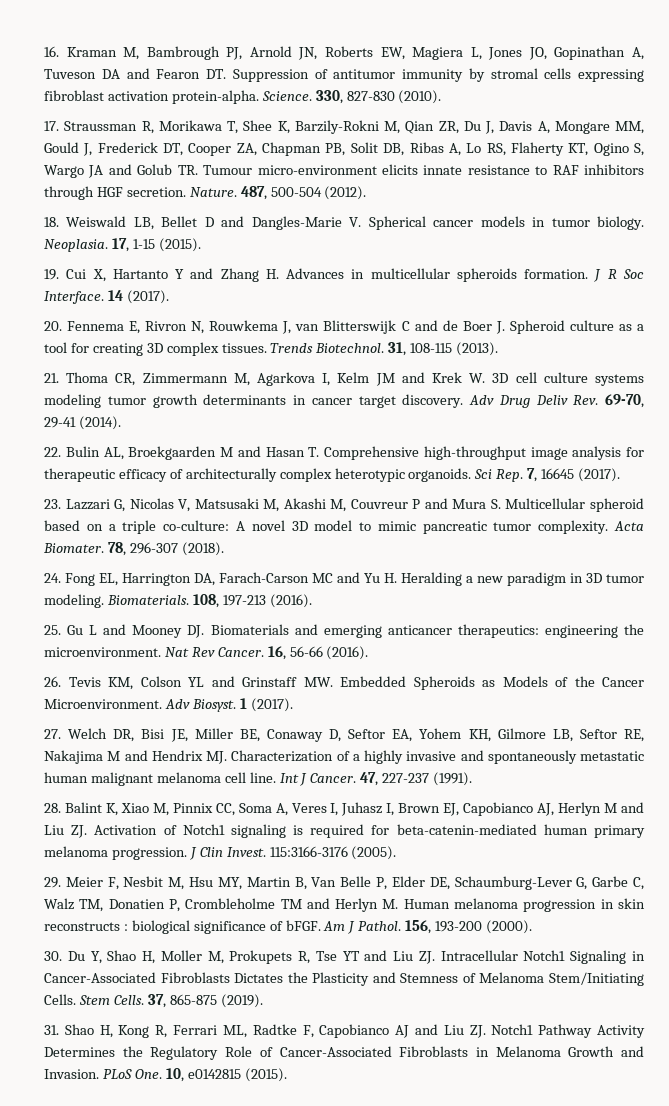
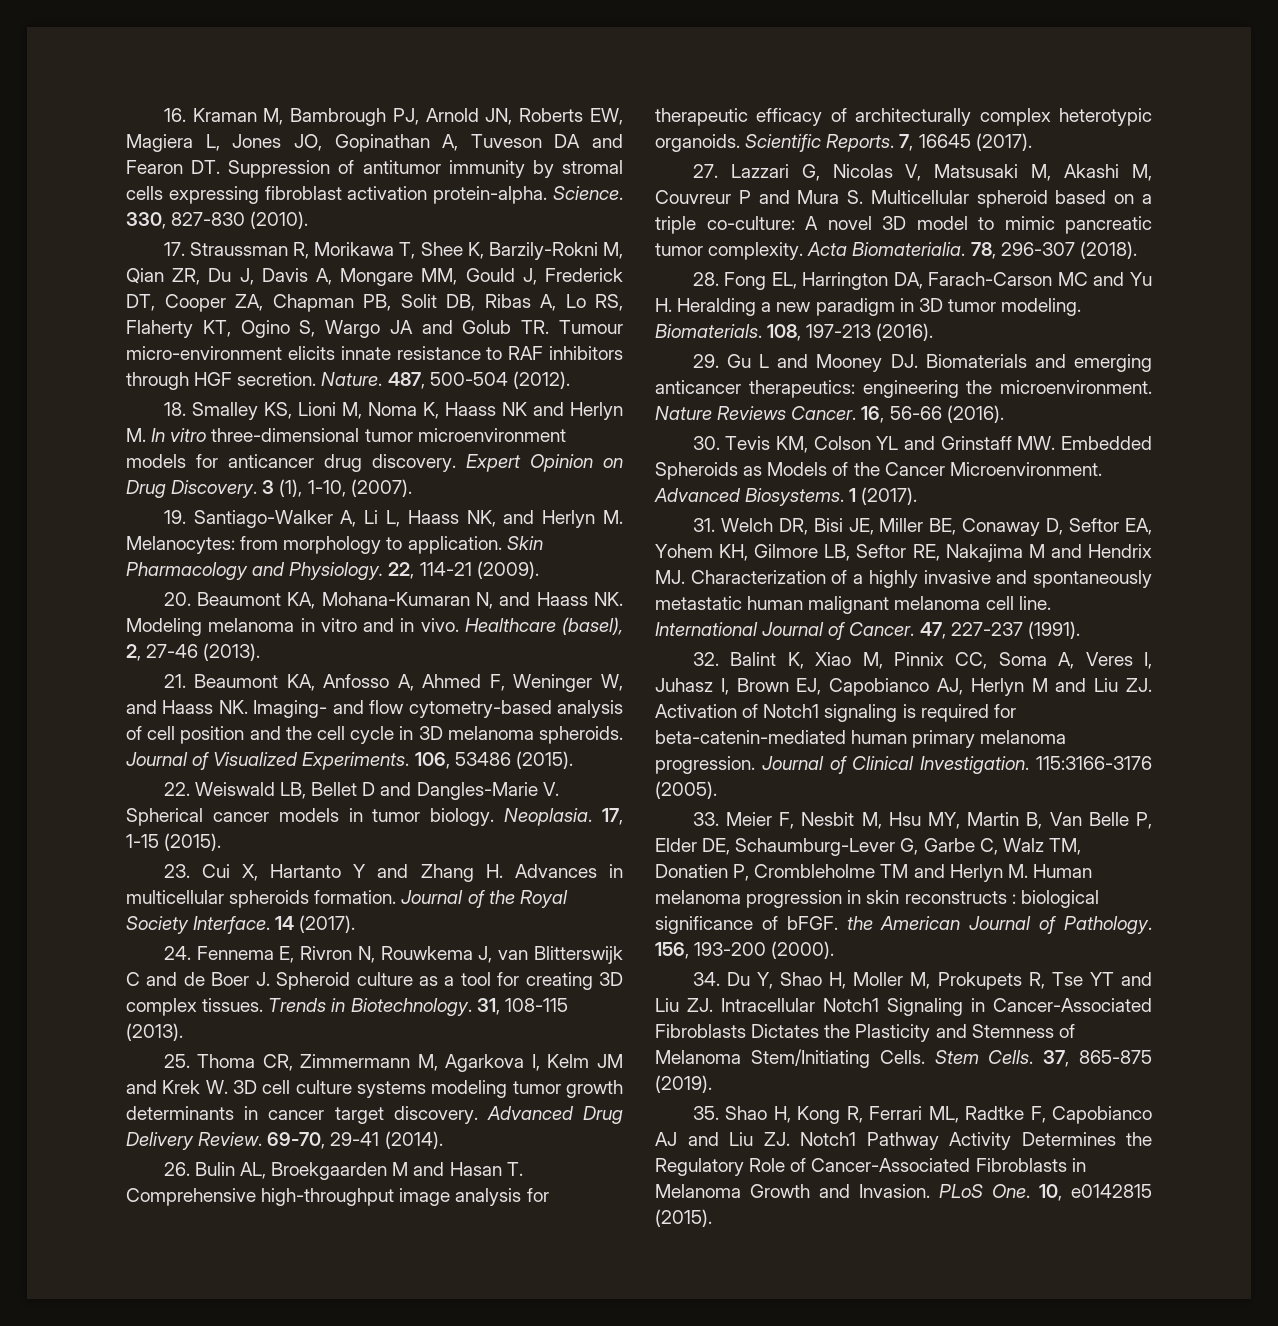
- 18. Weiswald LB, Bellet D and Dangles-Marie V. Spherical cancer models in tumor biology.
+ 18. Smalley KS, Lioni M, Noma K, Haass NK and Herlyn M. In vitro three-dimensional tumor microenvironment models for anticancer drug discovery. Expert Opinion on Drug Discovery. 3 (1), 1-10, (2007).
+ 19. Santiago-Walker A, Li L, Haass NK, and Herlyn M. Melanocytes: from morphology to application. Skin Pharmacology and Physiology. 22, 114-21 (2009).
+ 20. Beaumont KA, Mohana-Kumaran N, and Haass NK. Modeling melanoma in vitro and in vivo. Healthcare (basel), 2, 27-46 (2013).
+ 21. Beaumont KA, Anfosso A, Ahmed F, Weninger W, and Haass NK. Imaging- and flow cytometry-based analysis of cell position and the cell cycle in 3D melanoma spheroids. Journal of Visualized Experiments. 106, 53486 (2015).
+ 22. Weiswald LB, Bellet D and Dangles-Marie V. Spherical cancer models in tumor biology.
- 19. Cui X, Hartanto Y and Zhang H. Advances in multicellular spheroids formation.
+ 23. Cui X, Hartanto Y and Zhang H. Advances in multicellular spheroids formation.
- J R Soc Interface.
+ Journal of the Royal Society Interface.
- 20. Fennema E, Rivron N, Rouwkema J, van Blitterswijk C and de Boer J. Spheroid culture as a tool for creating 3D complex tissues.
+ 24. Fennema E, Rivron N, Rouwkema J, van Blitterswijk C and de Boer J. Spheroid culture as a tool for creating 3D complex tissues.
- Trends Biotechnol.
+ Trends in Biotechnology.
- 21. Thoma CR, Zimmermann M, Agarkova I, Kelm JM and Krek W. 3D cell culture systems modeling tumor growth determinants in cancer target discovery.
+ 25. Thoma CR, Zimmermann M, Agarkova I, Kelm JM and Krek W. 3D cell culture systems modeling tumor growth determinants in cancer target discovery.
- Adv Drug Deliv Rev. 69-70, 29-41 (2014).
+ Advanced Drug Delivery Review. 69-70, 29-41 (2014).
- 22. Bulin AL, Broekgaarden M and Hasan T. Comprehensive high-throughput image analysis for therapeutic efficacy of architecturally complex heterotypic organoids.
+ 26. Bulin AL, Broekgaarden M and Hasan T. Comprehensive high-throughput image analysis for therapeutic efficacy of architecturally complex heterotypic organoids.
- Sci Rep. 7, 16645 (2017).
+ Scientific Reports. 7, 16645 (2017).
- 23. Lazzari G, Nicolas V, Matsusaki M, Akashi M, Couvreur P and Mura S. Multicellular spheroid based on a triple co-culture: A novel 3D model to mimic pancreatic tumor complexity.
+ 27. Lazzari G, Nicolas V, Matsusaki M, Akashi M, Couvreur P and Mura S. Multicellular spheroid based on a triple co-culture: A novel 3D model to mimic pancreatic tumor complexity.
- Acta Biomater.
+ Acta Biomaterialia.
- 24. Fong EL, Harrington DA, Farach-Carson MC and Yu H. Heralding a new paradigm in 3D tumor modeling.
+ 28. Fong EL, Harrington DA, Farach-Carson MC and Yu H. Heralding a new paradigm in 3D tumor modeling.
- 25. Gu L and Mooney DJ. Biomaterials and emerging anticancer therapeutics: engineering the microenvironment.
+ 29. Gu L and Mooney DJ. Biomaterials and emerging anticancer therapeutics: engineering the microenvironment.
- Nat Rev Cancer.
+ Nature Reviews Cancer.
- 26. Tevis KM, Colson YL and Grinstaff MW. Embedded Spheroids as Models of the Cancer Microenvironment.
+ 30. Tevis KM, Colson YL and Grinstaff MW. Embedded Spheroids as Models of the Cancer Microenvironment.
- Adv Biosyst.
+ Advanced Biosystems.
- 27. Welch DR, Bisi JE, Miller BE, Conaway D, Seftor EA, Yohem KH, Gilmore LB, Seftor RE, Nakajima M and Hendrix MJ. Characterization of a highly invasive and spontaneously metastatic human malignant melanoma cell line.
+ 31. Welch DR, Bisi JE, Miller BE, Conaway D, Seftor EA, Yohem KH, Gilmore LB, Seftor RE, Nakajima M and Hendrix MJ. Characterization of a highly invasive and spontaneously metastatic human malignant melanoma cell line.
- Int J Cancer.
+ International Journal of Cancer.
- 28. Balint K, Xiao M, Pinnix CC, Soma A, Veres I, Juhasz I, Brown EJ, Capobianco AJ, Herlyn M and Liu ZJ. Activation of Notch1 signaling is required for beta-catenin-mediated human primary melanoma progression.
+ 32. Balint K, Xiao M, Pinnix CC, Soma A, Veres I, Juhasz I, Brown EJ, Capobianco AJ, Herlyn M and Liu ZJ. Activation of Notch1 signaling is required for beta-catenin-mediated human primary melanoma progression.
- J Clin Invest.
+ Journal of Clinical Investigation.
- 29. Meier F, Nesbit M, Hsu MY, Martin B, Van Belle P, Elder DE, Schaumburg-Lever G, Garbe C, Walz TM, Donatien P, Crombleholme TM and Herlyn M. Human melanoma progression in skin reconstructs : biological significance of bFGF. Am J Pathol.
+ 33. Meier F, Nesbit M, Hsu MY, Martin B, Van Belle P, Elder DE, Schaumburg-Lever G, Garbe C, Walz TM, Donatien P, Crombleholme TM and Herlyn M. Human melanoma progression in skin reconstructs : biological significance of bFGF. the American Journal of Pathology.
- 30. Du Y, Shao H, Moller M, Prokupets R, Tse YT and Liu ZJ. Intracellular Notch1 Signaling in Cancer-Associated Fibroblasts Dictates the Plasticity and Stemness of Melanoma Stem/Initiating Cells.
+ 34. Du Y, Shao H, Moller M, Prokupets R, Tse YT and Liu ZJ. Intracellular Notch1 Signaling in Cancer-Associated Fibroblasts Dictates the Plasticity and Stemness of Melanoma Stem/Initiating Cells.
- 31. Shao H, Kong R, Ferrari ML, Radtke F, Capobianco AJ and Liu ZJ. Notch1 Pathway Activity Determines the Regulatory Role of Cancer-Associated Fibroblasts in Melanoma Growth and Invasion.
+ 35. Shao H, Kong R, Ferrari ML, Radtke F, Capobianco AJ and Liu ZJ. Notch1 Pathway Activity Determines the Regulatory Role of Cancer-Associated Fibroblasts in Melanoma Growth and Invasion.

